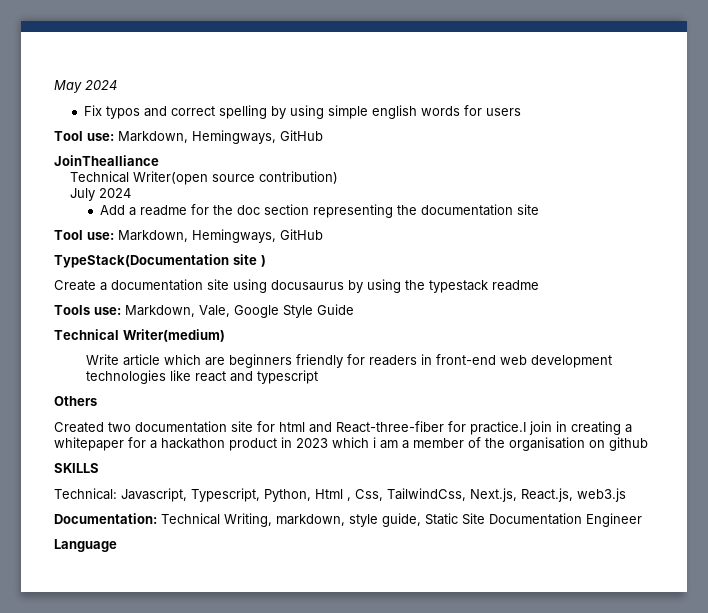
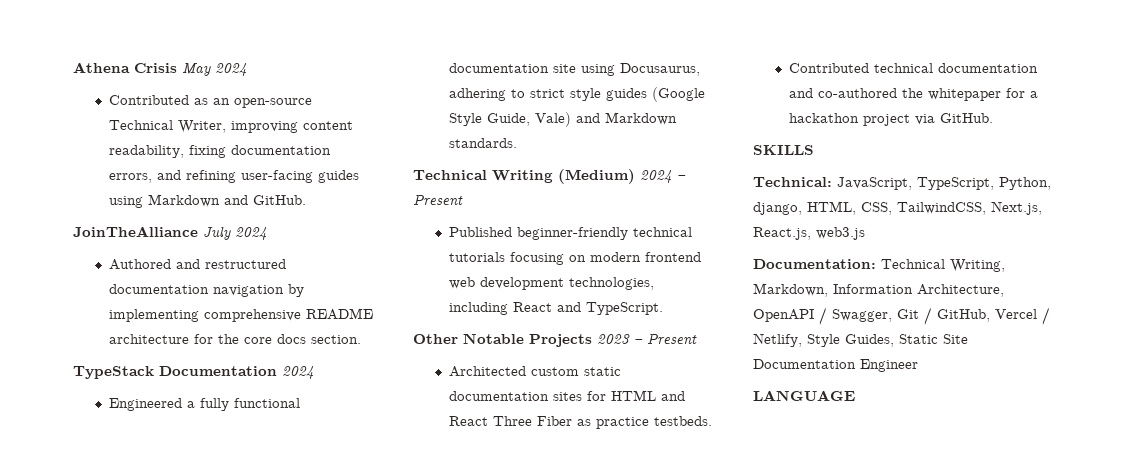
- May 2024
+ Athena Crisis May 2024
- Fix typos and correct spelling by using simple english words for users
- Tool use: Markdown, Hemingways, GitHub
- JoinThealliance
- Technical Writer(open source contribution)
- July 2024
- Add a readme for the doc section representing the documentation site
- Tool use: Markdown, Hemingways, GitHub
- TypeStack(Documentation site )
- Create a documentation site using docusaurus by using the typestack readme
- Tools use: Markdown, Vale, Google Style Guide
- Technical Writer(medium)
- Write article which are beginners friendly for readers in front-end web development technologies like react and typescript
- Others
- Created two documentation site for html and React-three-fiber for practice.I join in creating a whitepaper for a hackathon product in 2023 which i am a member of the organisation on github
+ Contributed as an open-source Technical Writer, improving content readability, fixing documentation errors, and refining user-facing guides using Markdown and GitHub.
+ JoinTheAlliance July 2024
+ Authored and restructured documentation navigation by implementing comprehensive README architecture for the core docs section.
+ TypeStack Documentation 2024
+ Engineered a fully functional documentation site using Docusaurus, adhering to strict style guides (Google Style Guide, Vale) and Markdown standards.
+ Technical Writing (Medium) 2024 – Present
+ Published beginner-friendly technical tutorials focusing on modern frontend web development technologies, including React and TypeScript.
+ Other Notable Projects 2023 – Present
+ Architected custom static documentation sites for HTML and React Three Fiber as practice testbeds.
+ Contributed technical documentation and co-authored the whitepaper for a hackathon project via GitHub.
  SKILLS
- Technical: Javascript, Typescript, Python, Html , Css, TailwindCss, Next.js, React.js, web3.js
+ Technical: JavaScript, TypeScript, Python, django, HTML, CSS, TailwindCSS, Next.js, React.js, web3.js
- Documentation: Technical Writing, markdown, style guide, Static Site Documentation Engineer
+ Documentation: Technical Writing, Markdown, Information Architecture, OpenAPI / Swagger, Git / GitHub, Vercel / Netlify, Style Guides, Static Site Documentation Engineer
- Language
+ LANGUAGE

